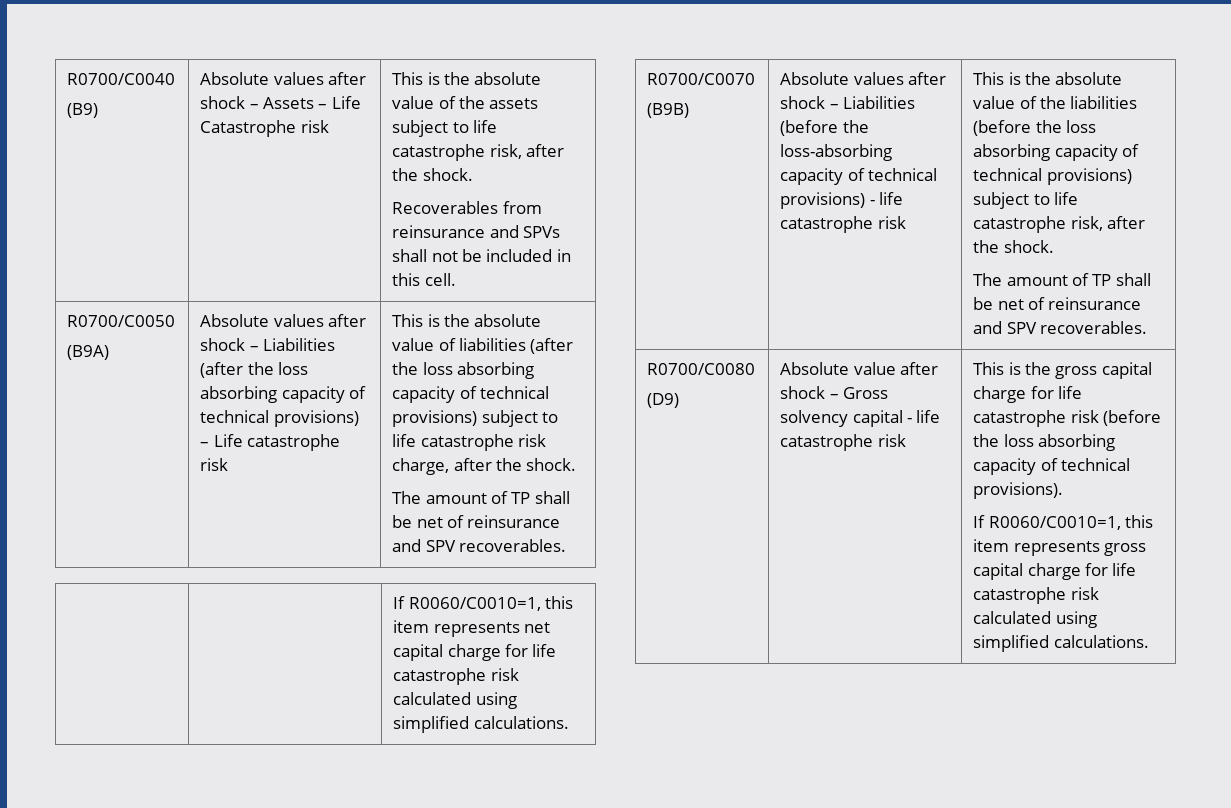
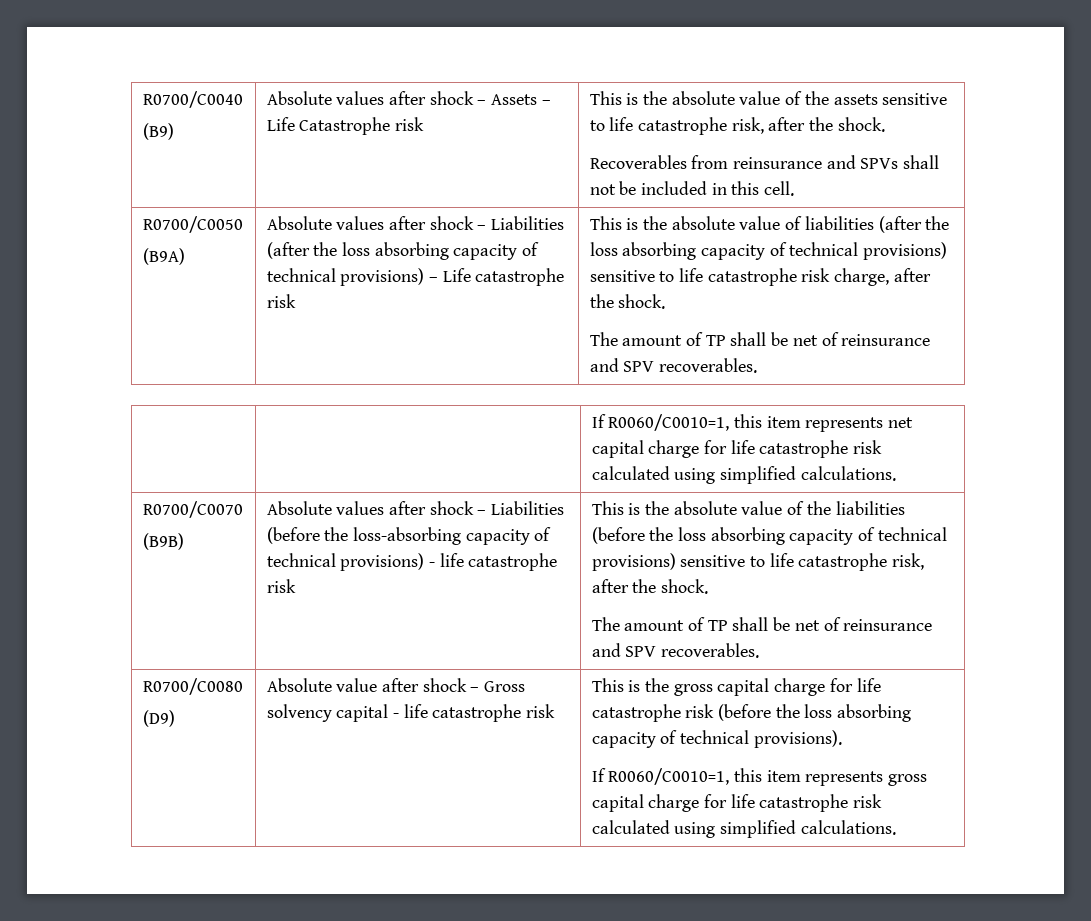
  R0700/C0040
- (B9) | Absolute values after shock – Assets – Life Catastrophe risk | This is the absolute value of the assets subject to life catastrophe risk, after the shock.
+ (B9) | Absolute values after shock – Assets – Life Catastrophe risk | This is the absolute value of the assets sensitive to life catastrophe risk, after the shock.
- This is the absolute value of liabilities (after the loss absorbing capacity of technical provisions) subject to life catastrophe risk charge, after the shock.
+ This is the absolute value of liabilities (after the loss absorbing capacity of technical provisions) sensitive to life catastrophe risk charge, after the shock.
- This is the absolute value of the liabilities (before the loss absorbing capacity of technical provisions) subject to life catastrophe risk, after the shock.
+ This is the absolute value of the liabilities (before the loss absorbing capacity of technical provisions) sensitive to life catastrophe risk, after the shock.

